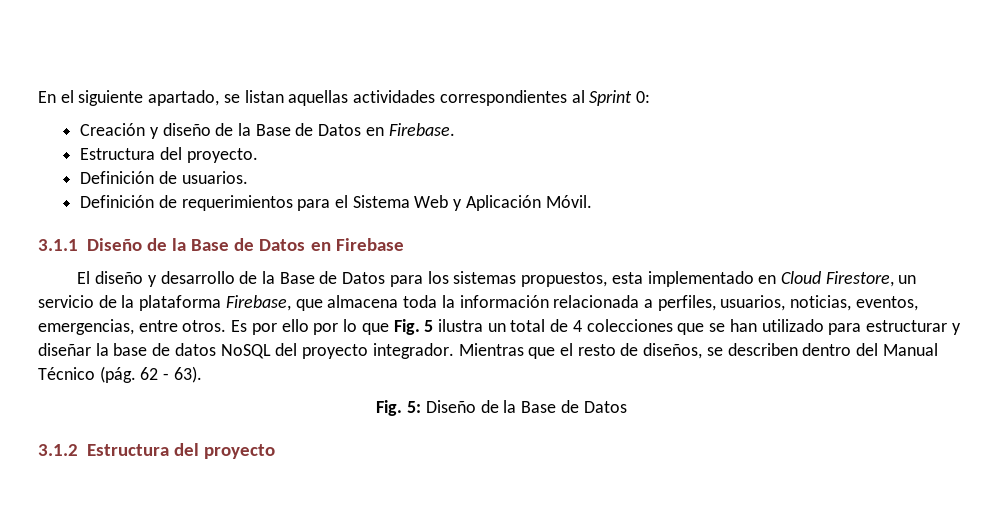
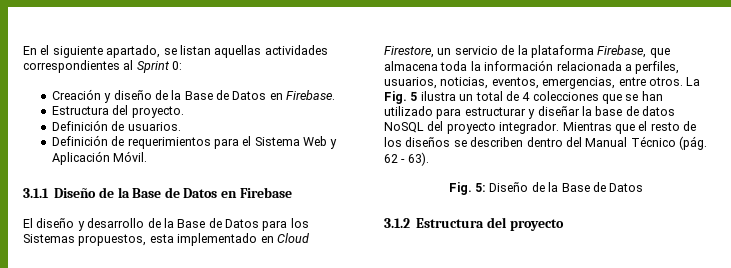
- El diseño y desarrollo de la Base de Datos para los sistemas propuestos, esta implementado en Cloud Firestore, un servicio de la plataforma Firebase, que almacena toda la información relacionada a perfiles, usuarios, noticias, eventos, emergencias, entre otros.
+ El diseño y desarrollo de la Base de Datos para los Sistemas propuestos, esta implementado en Cloud Firestore, un servicio de la plataforma Firebase, que almacena toda la información relacionada a perfiles, usuarios, noticias, eventos, emergencias, entre otros.
- Es por ello por lo que Fig. 5 ilustra un total de 4 colecciones que se han utilizado para estructurar y diseñar la base de datos NoSQL del proyecto integrador.
+ La Fig. 5 ilustra un total de 4 colecciones que se han utilizado para estructurar y diseñar la base de datos NoSQL del proyecto integrador.
- Mientras que el resto de diseños, se describen dentro del Manual Técnico (pág.
+ Mientras que el resto de los diseños se describen dentro del Manual Técnico (pág.

